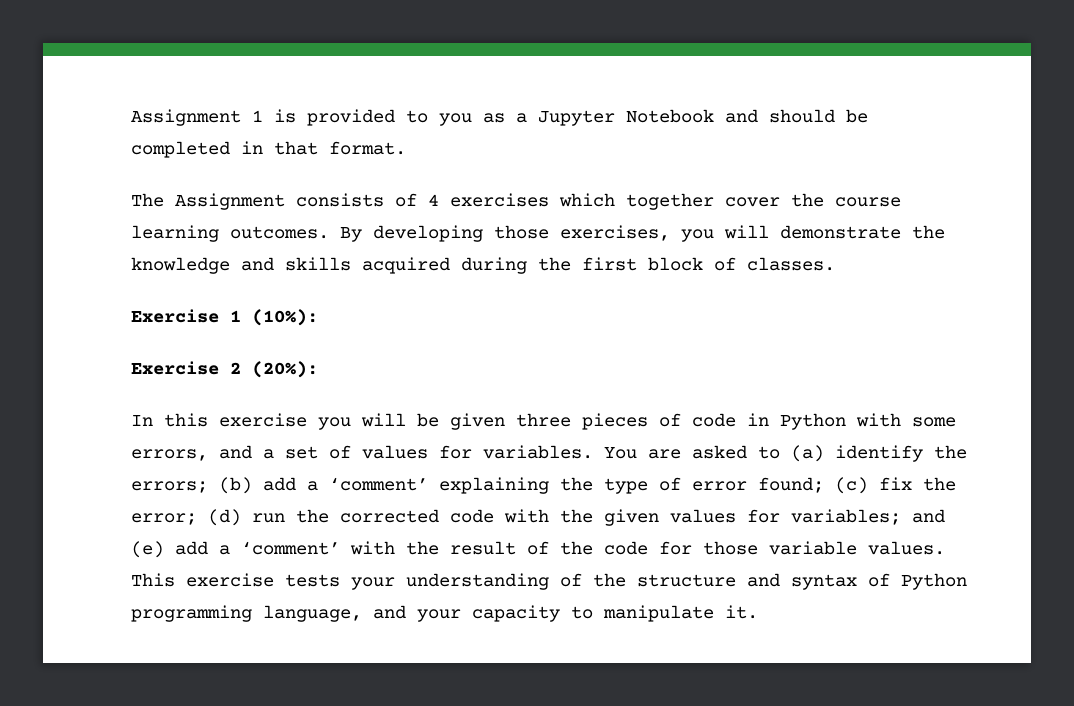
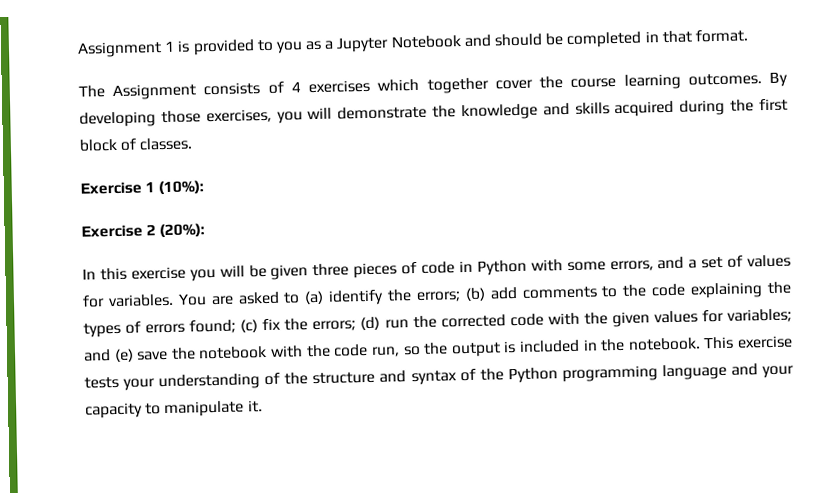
- You are asked to (a) identify the errors; (b) add a ‘comment’ explaining the type of error found; (c) fix the error; (d) run the corrected code with the given values for variables; and (e) add a ‘comment’ with the result of the code for those variable values.
+ You are asked to (a) identify the errors; (b) add comments to the code explaining the types of errors found; (c) fix the errors; (d) run the corrected code with the given values for variables; and (e) save the notebook with the code run, so the output is included in the notebook.
- This exercise tests your understanding of the structure and syntax of Python programming language, and your capacity to manipulate it.
+ This exercise tests your understanding of the structure and syntax of the Python programming language and your capacity to manipulate it.

